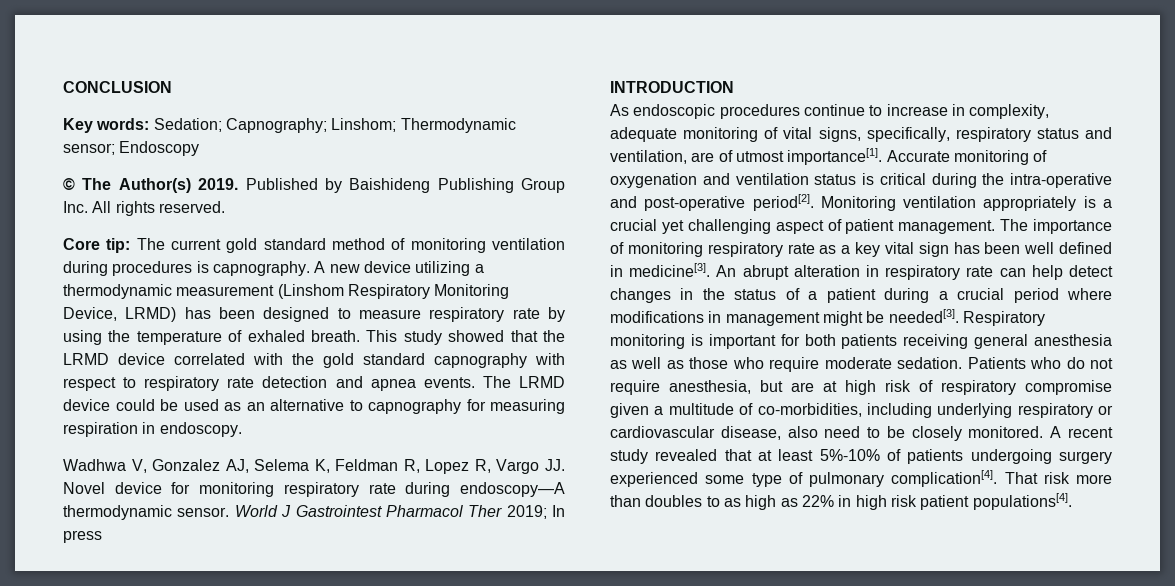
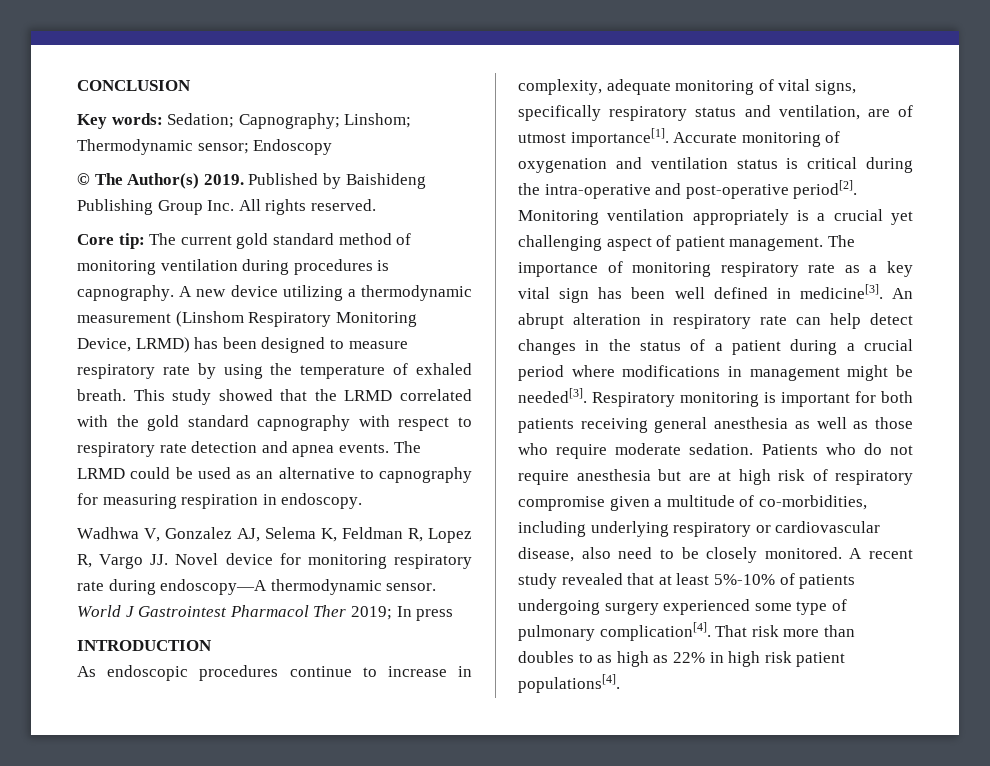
- This study showed that the LRMD device correlated with the gold standard capnography with respect to respiratory rate detection and apnea events.
+ This study showed that the LRMD correlated with the gold standard capnography with respect to respiratory rate detection and apnea events.
- The LRMD device could be used as an alternative to capnography for measuring respiration in endoscopy.
+ The LRMD could be used as an alternative to capnography for measuring respiration in endoscopy.
- As endoscopic procedures continue to increase in complexity, adequate monitoring of vital signs, specifically, respiratory status and ventilation, are of utmost importance[1].
+ As endoscopic procedures continue to increase in complexity, adequate monitoring of vital signs, specifically respiratory status and ventilation, are of utmost importance[1].
- Patients who do not require anesthesia, but are at high risk of respiratory compromise given a multitude of co-morbidities, including underlying respiratory or cardiovascular disease, also need to be closely monitored.
+ Patients who do not require anesthesia but are at high risk of respiratory compromise given a multitude of co-morbidities, including underlying respiratory or cardiovascular disease, also need to be closely monitored.

